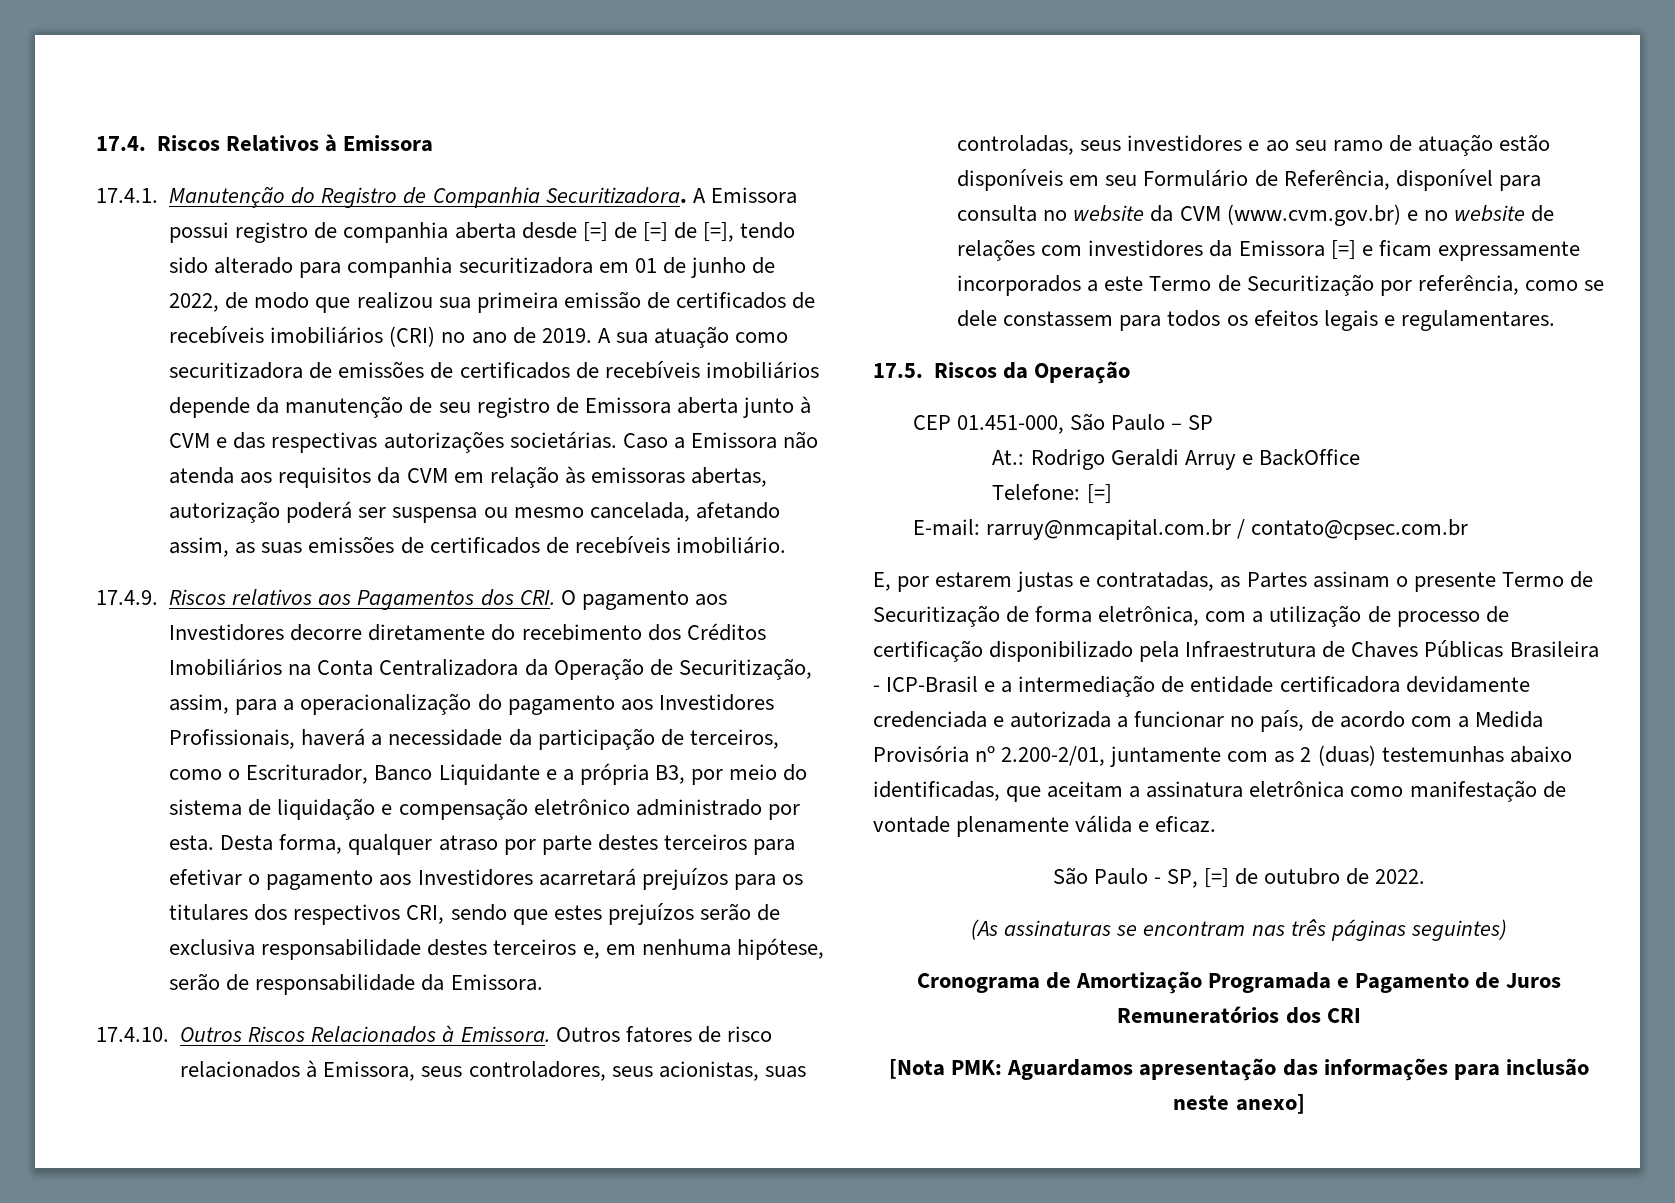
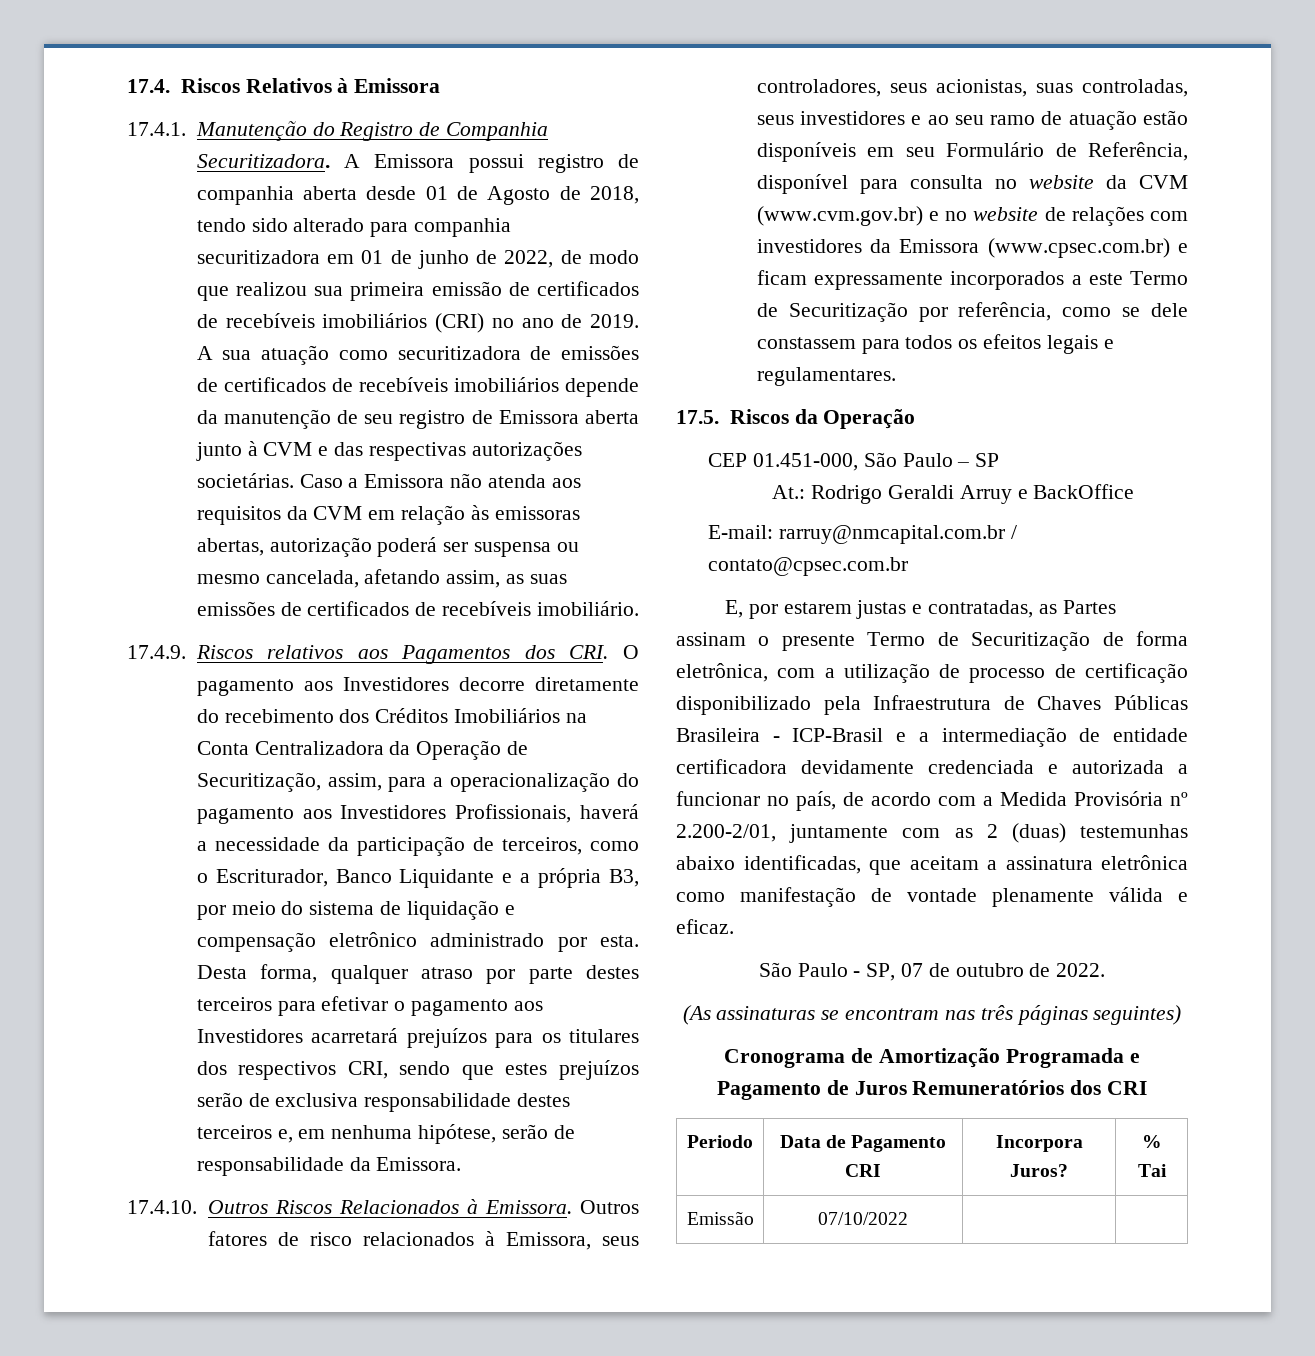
- A Emissora possui registro de companhia aberta desde [=] de [=] de [=], tendo sido alterado para companhia securitizadora em 01 de junho de 2022, de modo que realizou sua primeira emissão de certificados de recebíveis imobiliários (CRI) no ano de 2019.
+ A Emissora possui registro de companhia aberta desde 01 de Agosto de 2018, tendo sido alterado para companhia securitizadora em 01 de junho de 2022, de modo que realizou sua primeira emissão de certificados de recebíveis imobiliários (CRI) no ano de 2019.
- Outros fatores de risco relacionados à Emissora, seus controladores, seus acionistas, suas controladas, seus investidores e ao seu ramo de atuação estão disponíveis em seu Formulário de Referência, disponível para consulta no website da CVM (www.cvm.gov.br) e no website de relações com investidores da Emissora [=] e ficam expressamente incorporados a este Termo de Securitização por referência, como se dele constassem para todos os efeitos legais e regulamentares.
+ Outros fatores de risco relacionados à Emissora, seus controladores, seus acionistas, suas controladas, seus investidores e ao seu ramo de atuação estão disponíveis em seu Formulário de Referência, disponível para consulta no website da CVM (www.cvm.gov.br) e no website de relações com investidores da Emissora (www.cpsec.com.br) e ficam expressamente incorporados a este Termo de Securitização por referência, como se dele constassem para todos os efeitos legais e regulamentares.
- Telefone: [=]
- São Paulo - SP, [=] de outubro de 2022.
+ São Paulo - SP, 07 de outubro de 2022.
- [Nota PMK: Aguardamos apresentação das informações para inclusão neste anexo]
+ Periodo | Data de Pagamento CRI | Incorpora Juros? | % Tai
+ Emissão | 07/10/2022 | |

